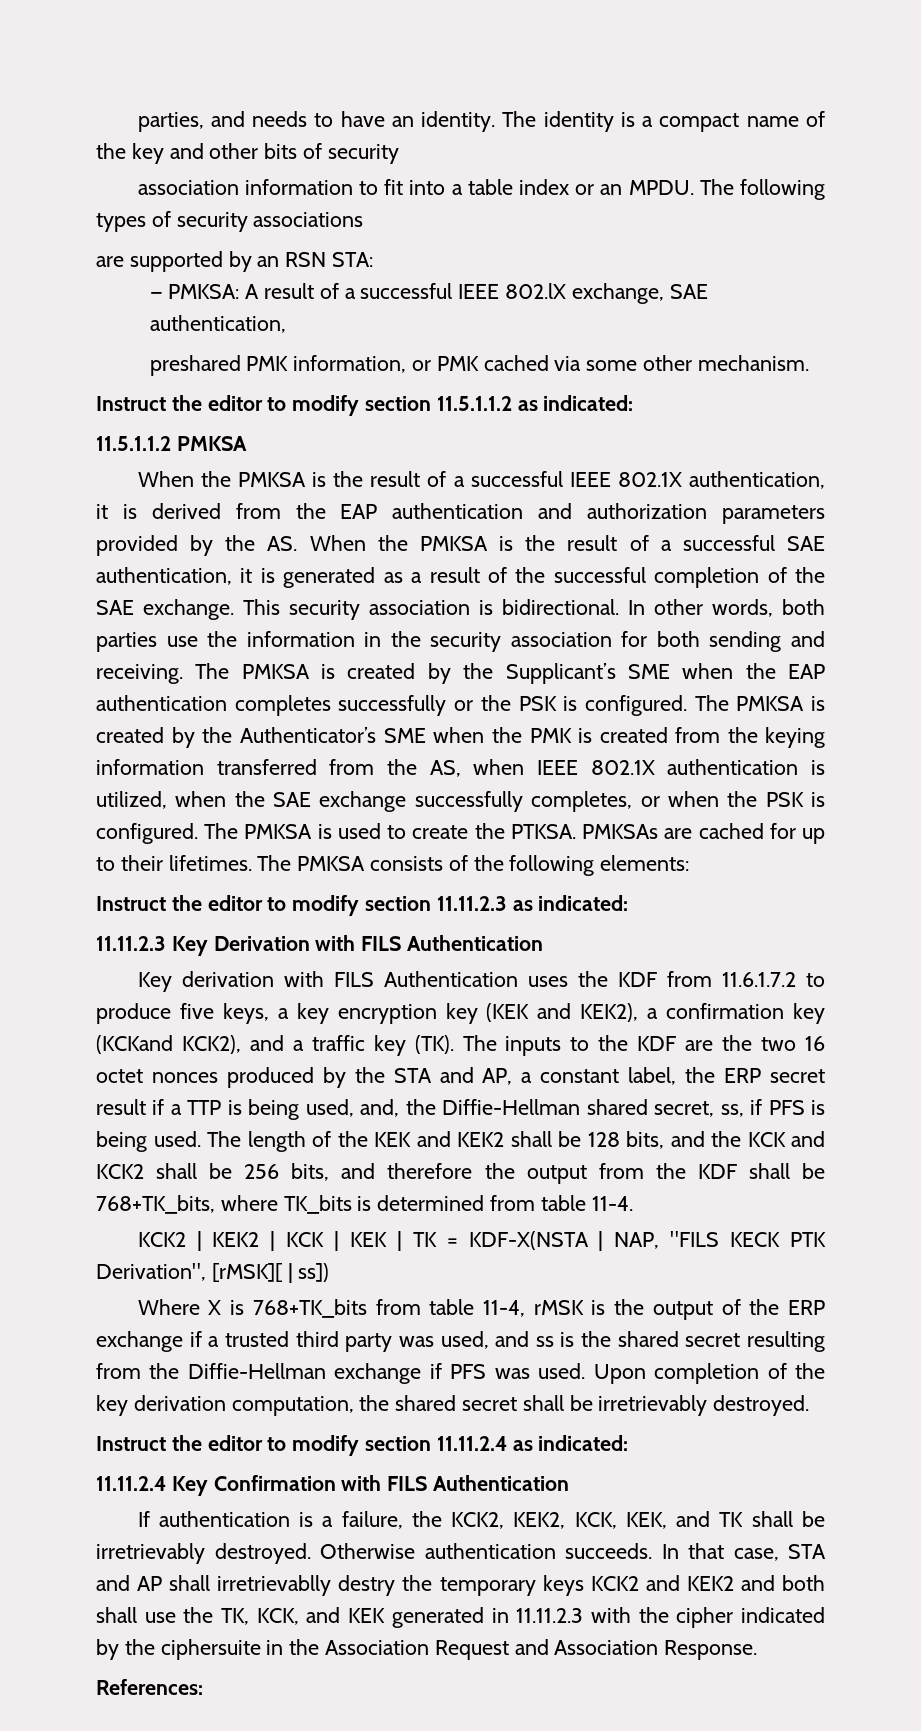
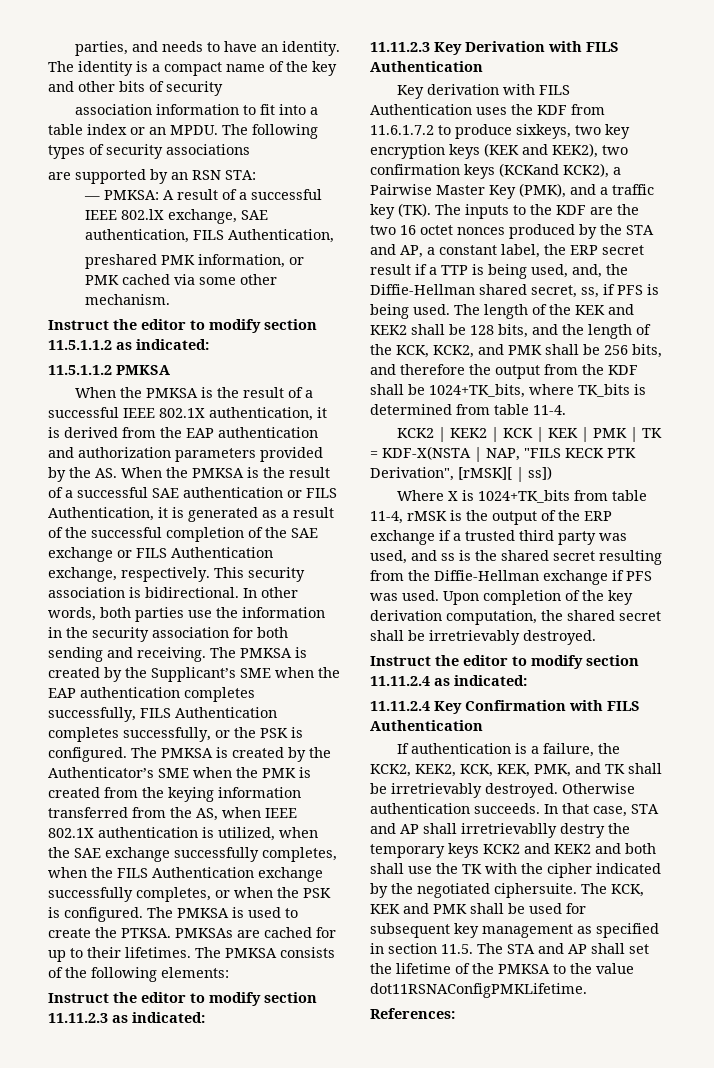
- — PMKSA: A result of a successful IEEE 802.lX exchange, SAE authentication,
+ — PMKSA: A result of a successful IEEE 802.lX exchange, SAE authentication, FILS Authentication,
- When the PMKSA is the result of a successful IEEE 802.1X authentication, it is derived from the EAP authentication and authorization parameters provided by the AS. When the PMKSA is the result of a successful SAE authentication, it is generated as a result of the successful completion of the SAE exchange.
+ When the PMKSA is the result of a successful IEEE 802.1X authentication, it is derived from the EAP authentication and authorization parameters provided by the AS. When the PMKSA is the result of a successful SAE authentication or FILS Authentication, it is generated as a result of the successful completion of the SAE exchange or FILS Authentication exchange, respectively.
- The PMKSA is created by the Supplicant’s SME when the EAP authentication completes successfully or the PSK is configured.
+ The PMKSA is created by the Supplicant’s SME when the EAP authentication completes successfully, FILS Authentication completes successfully, or the PSK is configured.
- The PMKSA is created by the Authenticator’s SME when the PMK is created from the keying information transferred from the AS, when IEEE 802.1X authentication is utilized, when the SAE exchange successfully completes, or when the PSK is configured.
+ The PMKSA is created by the Authenticator’s SME when the PMK is created from the keying information transferred from the AS, when IEEE 802.1X authentication is utilized, when the SAE exchange successfully completes, when the FILS Authentication exchange successfully completes, or when the PSK is configured.
- Key derivation with FILS Authentication uses the KDF from 11.6.1.7.2 to produce five keys, a key encryption key (KEK and KEK2), a confirmation key (KCKand KCK2), and a traffic key (TK). The inputs to the KDF are the two 16 octet nonces produced by the STA and AP, a constant label, the ERP secret result if a TTP is being used, and, the Diffie-Hellman shared secret, ss, if PFS is being used.
+ Key derivation with FILS Authentication uses the KDF from 11.6.1.7.2 to produce sixkeys, two key encryption keys (KEK and KEK2), two confirmation keys (KCKand KCK2), a Pairwise Master Key (PMK), and a traffic key (TK). The inputs to the KDF are the two 16 octet nonces produced by the STA and AP, a constant label, the ERP secret result if a TTP is being used, and, the Diffie-Hellman shared secret, ss, if PFS is being used.
- The length of the KEK and KEK2 shall be 128 bits, and the KCK and KCK2 shall be 256 bits, and therefore the output from the KDF shall be 768+TK_bits, where TK_bits is determined from table 11-4.
+ The length of the KEK and KEK2 shall be 128 bits, and the length of the KCK, KCK2, and PMK shall be 256 bits, and therefore the output from the KDF shall be 1024+TK_bits, where TK_bits is determined from table 11-4.
- KCK2 | KEK2 | KCK | KEK | TK = KDF-X(NSTA | NAP, "FILS KECK PTK Derivation", [rMSK][ | ss])
+ KCK2 | KEK2 | KCK | KEK | PMK | TK = KDF-X(NSTA | NAP, "FILS KECK PTK Derivation", [rMSK][ | ss])
- Where X is 768+TK_bits from table 11-4, rMSK is the output of the ERP exchange if a trusted third party was used, and ss is the shared secret resulting from the Diffie-Hellman exchange if PFS was used.
+ Where X is 1024+TK_bits from table 11-4, rMSK is the output of the ERP exchange if a trusted third party was used, and ss is the shared secret resulting from the Diffie-Hellman exchange if PFS was used.
- If authentication is a failure, the KCK2, KEK2, KCK, KEK, and TK shall be irretrievably destroyed.
+ If authentication is a failure, the KCK2, KEK2, KCK, KEK, PMK, and TK shall be irretrievably destroyed.
- In that case, STA and AP shall irretrievablly destry the temporary keys KCK2 and KEK2 and both shall use the TK, KCK, and KEK generated in 11.11.2.3 with the cipher indicated by the ciphersuite in the Association Request and Association Response.
+ In that case, STA and AP shall irretrievablly destry the temporary keys KCK2 and KEK2 and both shall use the TK with the cipher indicated by the negotiated ciphersuite. The KCK, KEK and PMK shall be used for subsequent key management as specified in section 11.5. The STA and AP shall set the lifetime of the PMKSA to the value dot11RSNAConfigPMKLifetime.

